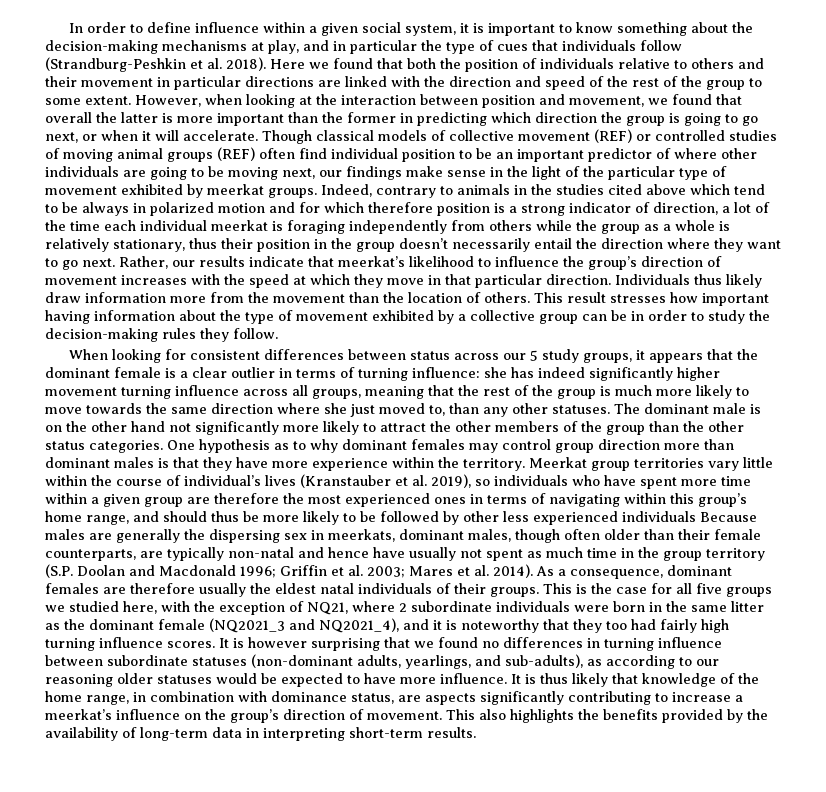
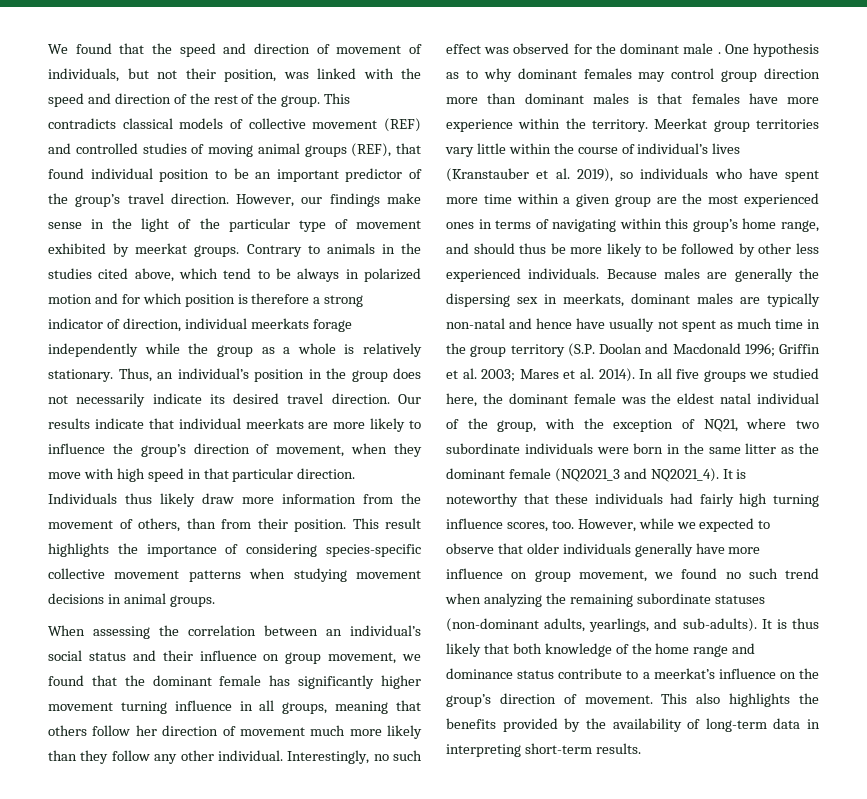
- In order to define influence within a given social system, it is important to know something about the decision-making mechanisms at play, and in particular the type of cues that individuals follow (Strandburg-Peshkin et al. 2018). Here we found that both the position of individuals relative to others and their movement in particular directions are linked with the direction and speed of the rest of the group to some extent. However, when looking at the interaction between position and movement, we found that overall the latter is more important than the former in predicting which direction the group is going to go next, or when it will accelerate. Though classical models of collective movement (REF) or controlled studies of moving animal groups (REF) often find individual position to be an important predictor of where other individuals are going to be moving next, our findings make sense in the light of the particular type of movement exhibited by meerkat groups.
+ We found that the speed and direction of movement of individuals, but not their position, was linked with the speed and direction of the rest of the group. This contradicts classical models of collective movement (REF) and controlled studies of moving animal groups (REF), that found individual position to be an important predictor of the group’s travel direction. However, our findings make sense in the light of the particular type of movement exhibited by meerkat groups.
- Indeed, contrary to animals in the studies cited above which tend to be always in polarized motion and for which therefore position is a strong indicator of direction, a lot of the time each individual meerkat is foraging independently from others while the group as a whole is relatively stationary, thus their position in the group doesn’t necessarily entail the direction where they want to go next. Rather, our results indicate that meerkat’s likelihood to influence the group’s direction of movement increases with the speed at which they move in that particular direction.
+ Contrary to animals in the studies cited above, which tend to be always in polarized motion and for which position is therefore a strong indicator of direction, individual meerkats forage independently while the group as a whole is relatively stationary. Thus, an individual’s position in the group does not necessarily indicate its desired travel direction. Our results indicate that individual meerkats are more likely to influence the group’s direction of movement, when they move with high speed in that particular direction.
- Individuals thus likely draw information more from the movement than the location of others. This result stresses how important having information about the type of movement exhibited by a collective group can be in order to study the decision-making rules they follow.
- When looking for consistent differences between status across our 5 study groups, it appears that the dominant female is a clear outlier in terms of turning influence: she has indeed significantly higher movement turning influence across all groups, meaning that the rest of the group is much more likely to move towards the same direction where she just moved to, than any other statuses. The dominant male is on the other hand not significantly more likely to attract the other members of the group than the other status categories.
+ Individuals thus likely draw more information from the movement of others, than from their position. This result highlights the importance of considering species-specific collective movement patterns when studying movement decisions in animal groups.
+ When assessing the correlation between an individual’s social status and their influence on group movement, we found that the dominant female has significantly higher movement turning influence in all groups, meaning that others follow her direction of movement much more likely than they follow any other individual. Interestingly, no such effect was observed for the dominant male .
- One hypothesis as to why dominant females may control group direction more than dominant males is that they have more experience within the territory.
+ One hypothesis as to why dominant females may control group direction more than dominant males is that females have more experience within the territory.
- Meerkat group territories vary little within the course of individual’s lives (Kranstauber et al. 2019), so individuals who have spent more time within a given group are therefore the most experienced ones in terms of navigating within this group’s home range, and should thus be more likely to be followed by other less experienced individuals Because males are generally the dispersing sex in meerkats, dominant males, though often older than their female counterparts, are typically non-natal and hence have usually not spent as much time in the group territory (S.P. Doolan and Macdonald 1996;
+ Meerkat group territories vary little within the course of individual’s lives (Kranstauber et al. 2019), so individuals who have spent more time within a given group are the most experienced ones in terms of navigating within this group’s home range, and should thus be more likely to be followed by other less experienced individuals. Because males are generally the dispersing sex in meerkats, dominant males are typically non-natal and hence have usually not spent as much time in the group territory (S.P. Doolan and Macdonald 1996;
- As a consequence, dominant females are therefore usually the eldest natal individuals of their groups. This is the case for all five groups we studied here, with the exception of NQ21, where 2 subordinate individuals were born in the same litter as the dominant female (NQ2021_3 and NQ2021_4), and it is noteworthy that they too had fairly high turning influence scores. It is however surprising that we found no differences in turning influence between subordinate statuses (non-dominant adults, yearlings, and sub-adults), as according to our reasoning older statuses would be expected to have more influence.
+ In all five groups we studied here, the dominant female was the eldest natal individual of the group, with the exception of NQ21, where two subordinate individuals were born in the same litter as the dominant female (NQ2021_3 and NQ2021_4). It is noteworthy that these individuals had fairly high turning influence scores, too. However, while we expected to observe that older individuals generally have more influence on group movement, we found no such trend when analyzing the remaining subordinate statuses (non-dominant adults, yearlings, and sub-adults).
- It is thus likely that knowledge of the home range, in combination with dominance status, are aspects significantly contributing to increase a meerkat’s influence on the group’s direction of movement.
+ It is thus likely that both knowledge of the home range and dominance status contribute to a meerkat’s influence on the group’s direction of movement.

